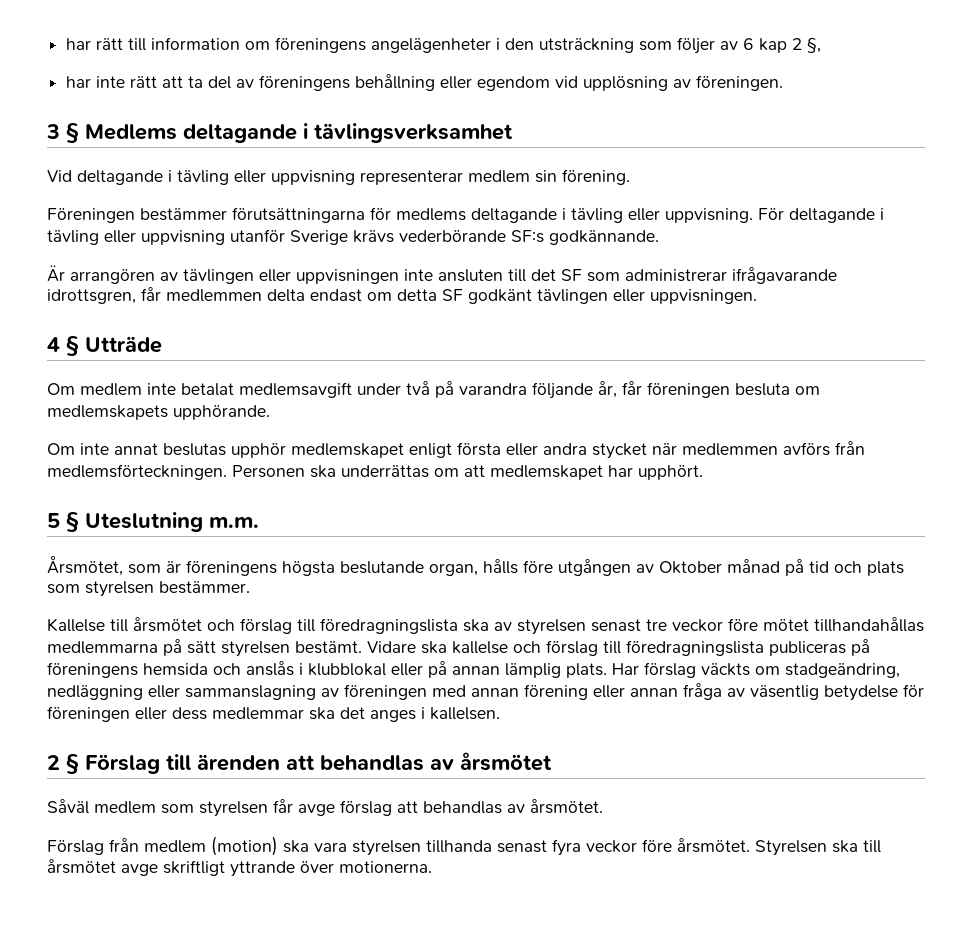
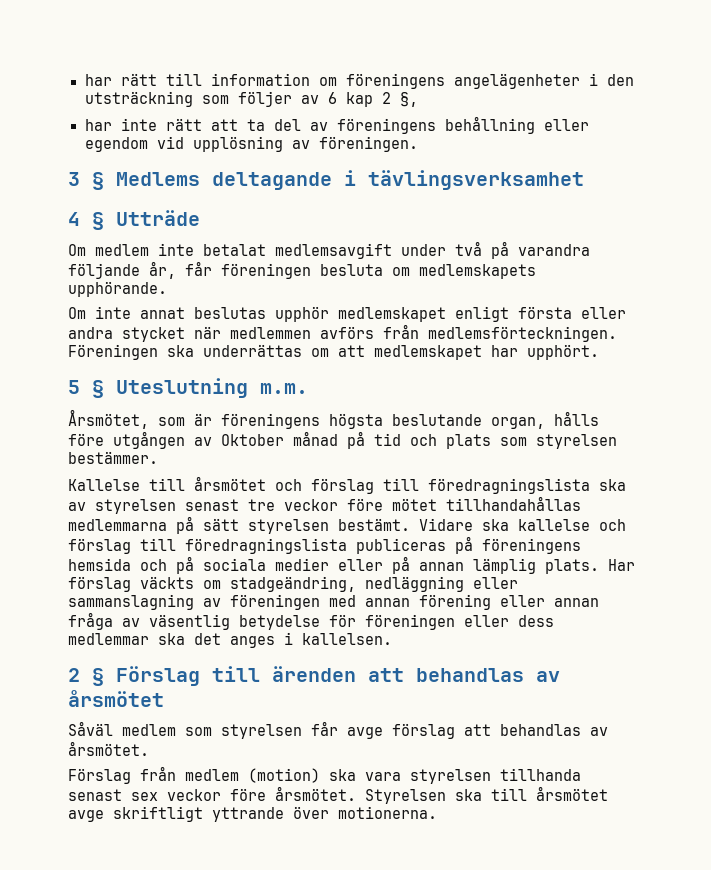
- Vid deltagande i tävling eller uppvisning representerar medlem sin förening.
- Föreningen bestämmer förutsättningarna för medlems deltagande i tävling eller uppvisning. För deltagande i tävling eller uppvisning utanför Sverige krävs vederbörande SF:s godkännande.
- Är arrangören av tävlingen eller uppvisningen inte ansluten till det SF som administrerar ifrågavarande idrottsgren, får medlemmen delta endast om detta SF godkänt tävlingen eller uppvisningen.
- Personen ska underrättas om att medlemskapet har upphört.
+ Föreningen ska underrättas om att medlemskapet har upphört.
- Vidare ska kallelse och förslag till föredragningslista publiceras på föreningens hemsida och anslås i klubblokal eller på annan lämplig plats.
+ Vidare ska kallelse och förslag till föredragningslista publiceras på föreningens hemsida och på sociala medier eller på annan lämplig plats.
- Förslag från medlem (motion) ska vara styrelsen tillhanda senast fyra veckor före årsmötet.
+ Förslag från medlem (motion) ska vara styrelsen tillhanda senast sex veckor före årsmötet.

